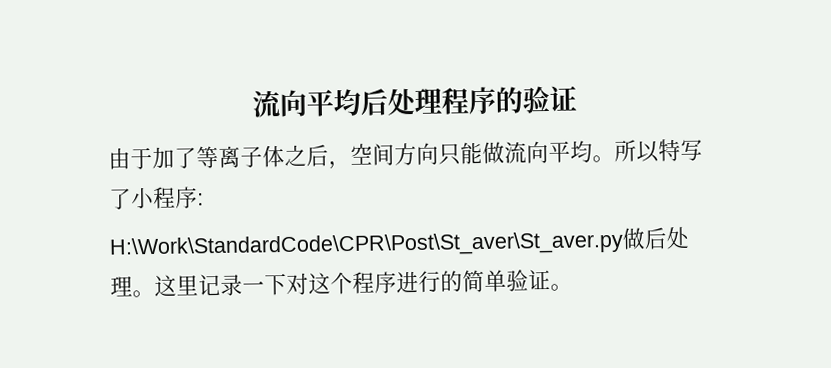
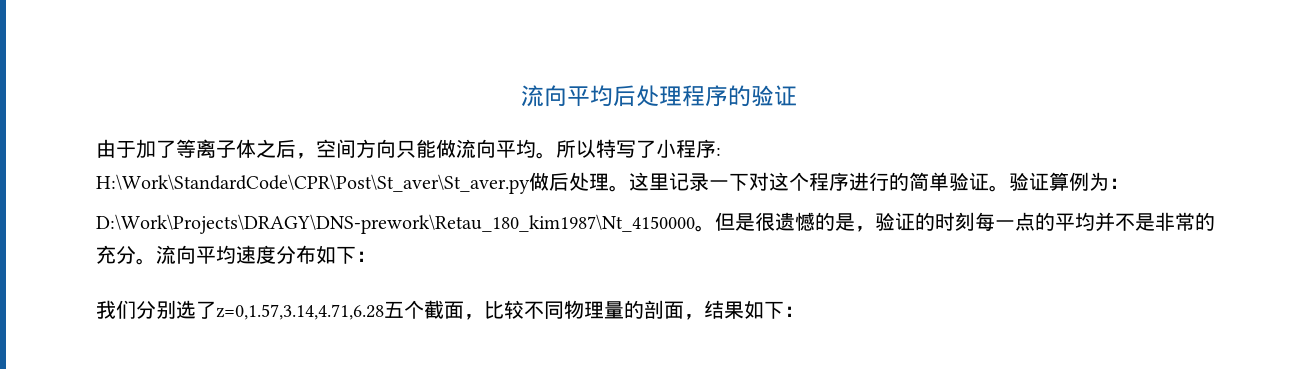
+ 验证算例为：
+ D:\Work\Projects\DRAGY\DNS-prework\Retau_180_kim1987\Nt_4150000。但是很遗憾的是，验证的时刻每一点的平均并不是非常的充分。流向平均速度分布如下：
+ 我们分别选了z=0,1.57,3.14,4.71,6.28五个截面，比较不同物理量的剖面，结果如下：

